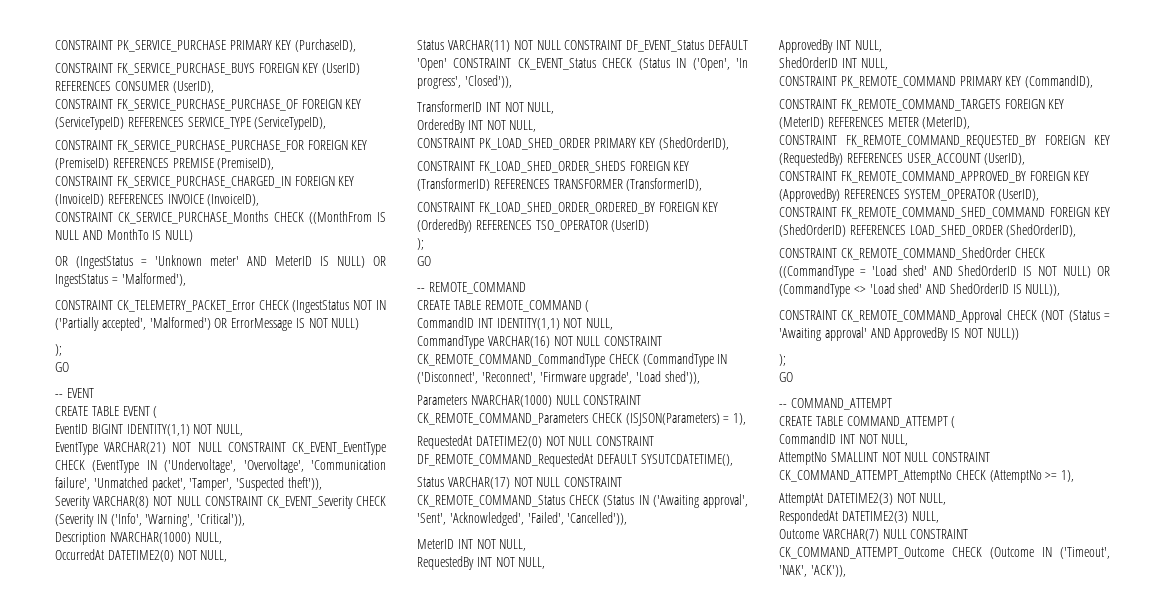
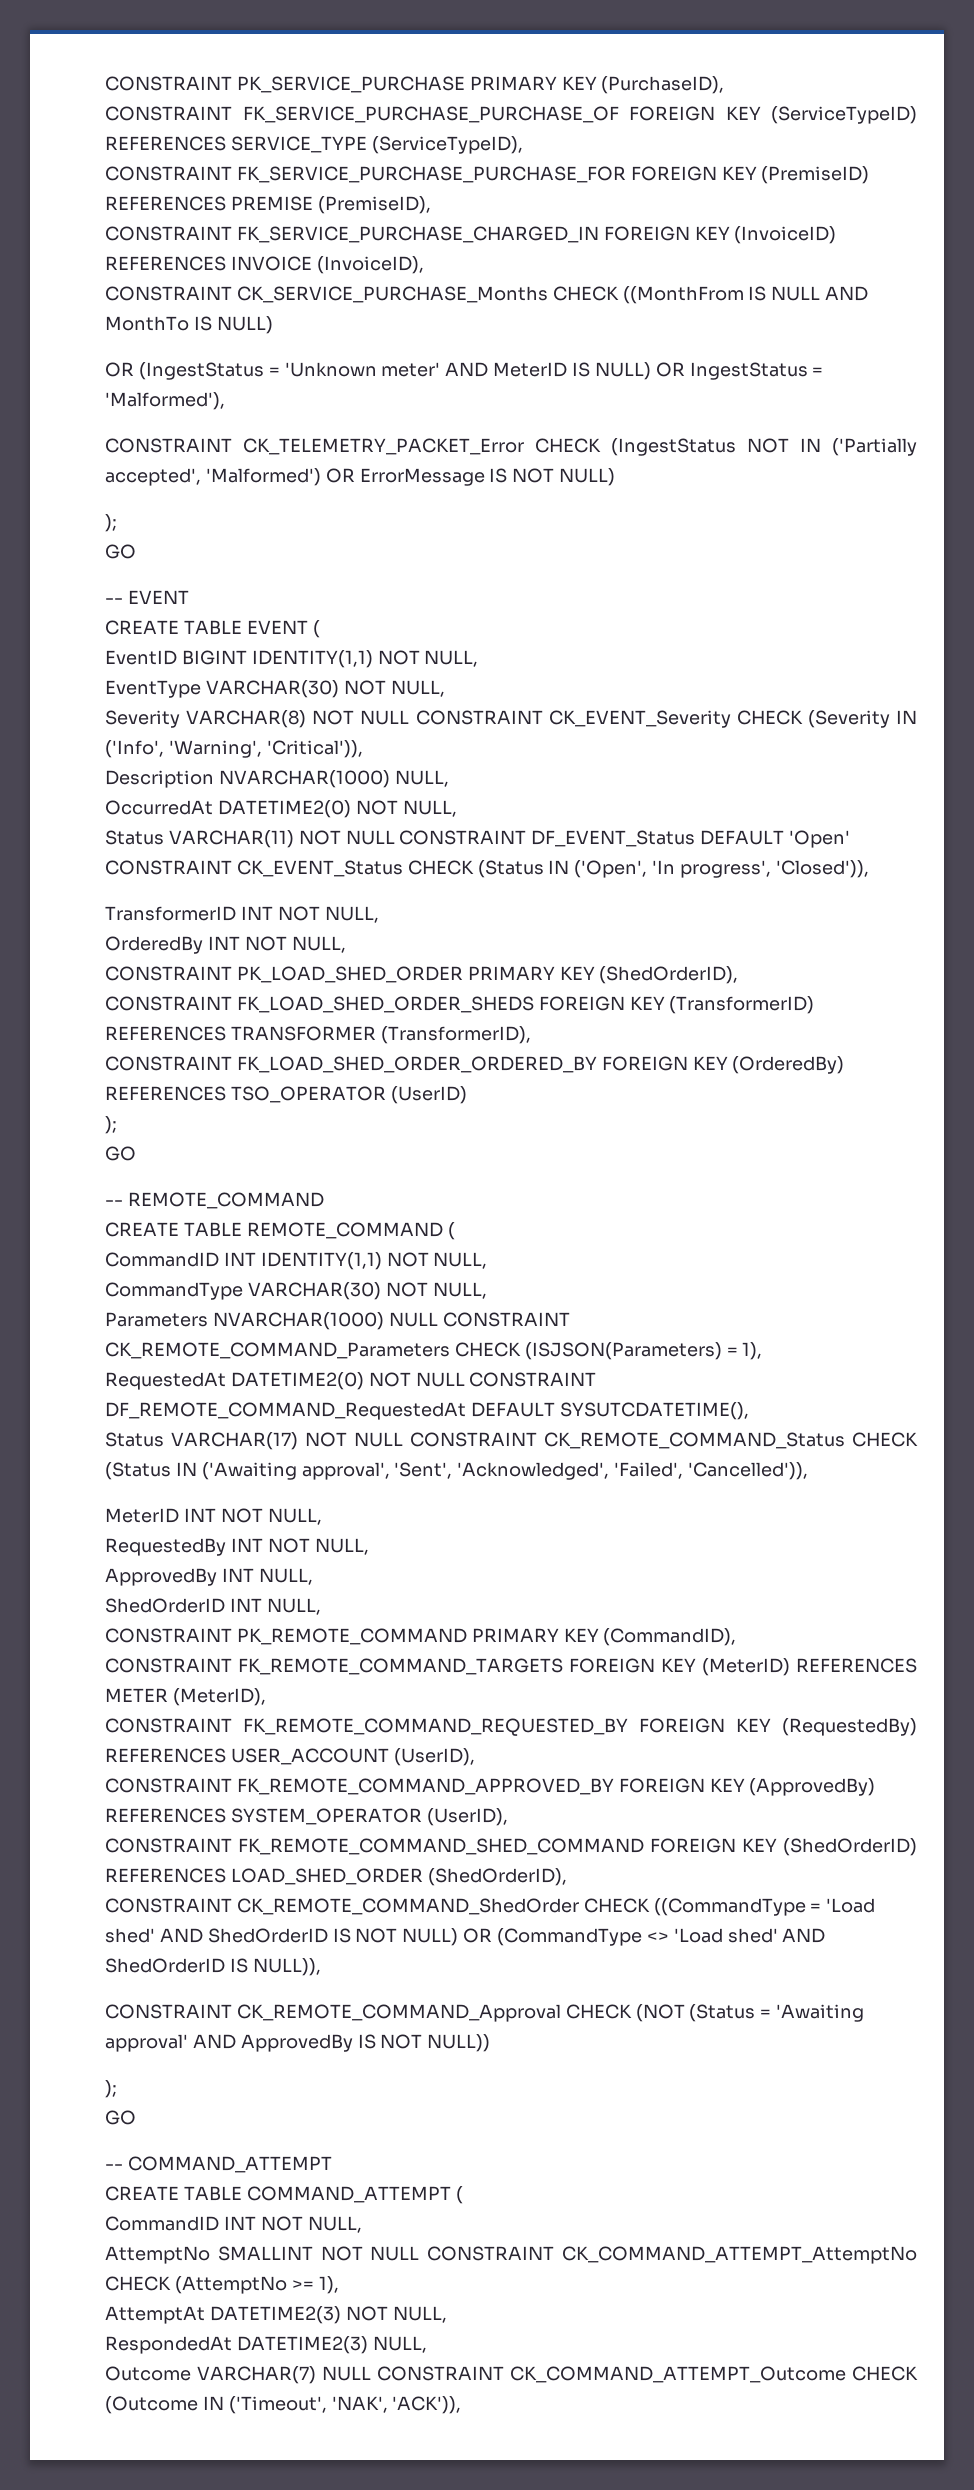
- CONSTRAINT FK_SERVICE_PURCHASE_BUYS FOREIGN KEY (UserID) REFERENCES CONSUMER (UserID),
- EventType VARCHAR(21) NOT NULL CONSTRAINT CK_EVENT_EventType CHECK (EventType IN ('Undervoltage', 'Overvoltage', 'Communication failure', 'Unmatched packet', 'Tamper', 'Suspected theft')),
+ EventType VARCHAR(30) NOT NULL,
- CommandType VARCHAR(16) NOT NULL CONSTRAINT CK_REMOTE_COMMAND_CommandType CHECK (CommandType IN ('Disconnect', 'Reconnect', 'Firmware upgrade', 'Load shed')),
+ CommandType VARCHAR(30) NOT NULL,

